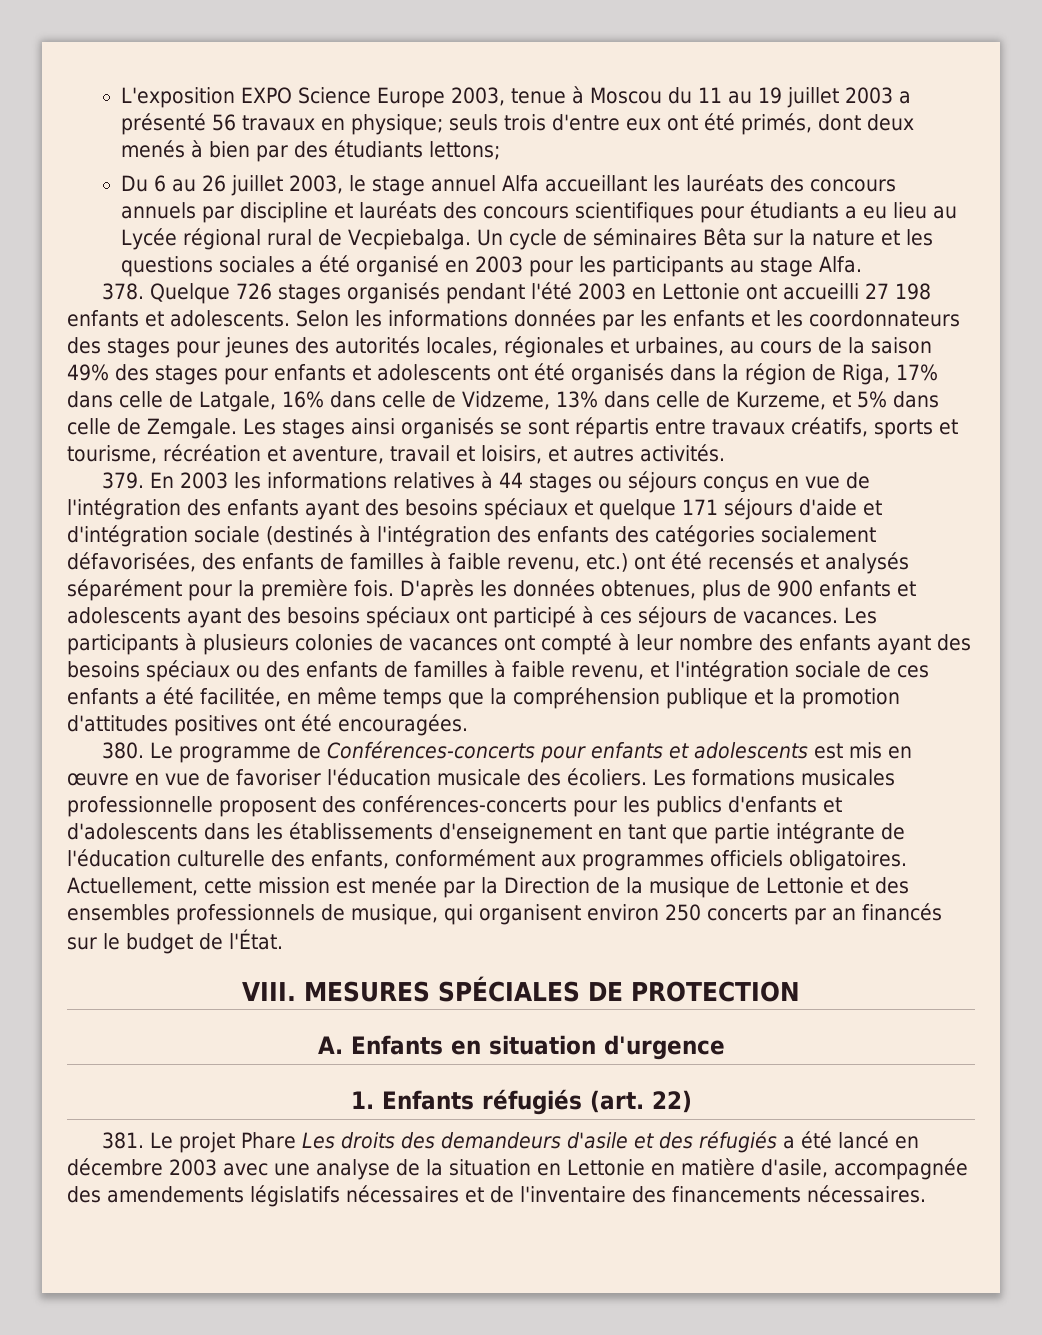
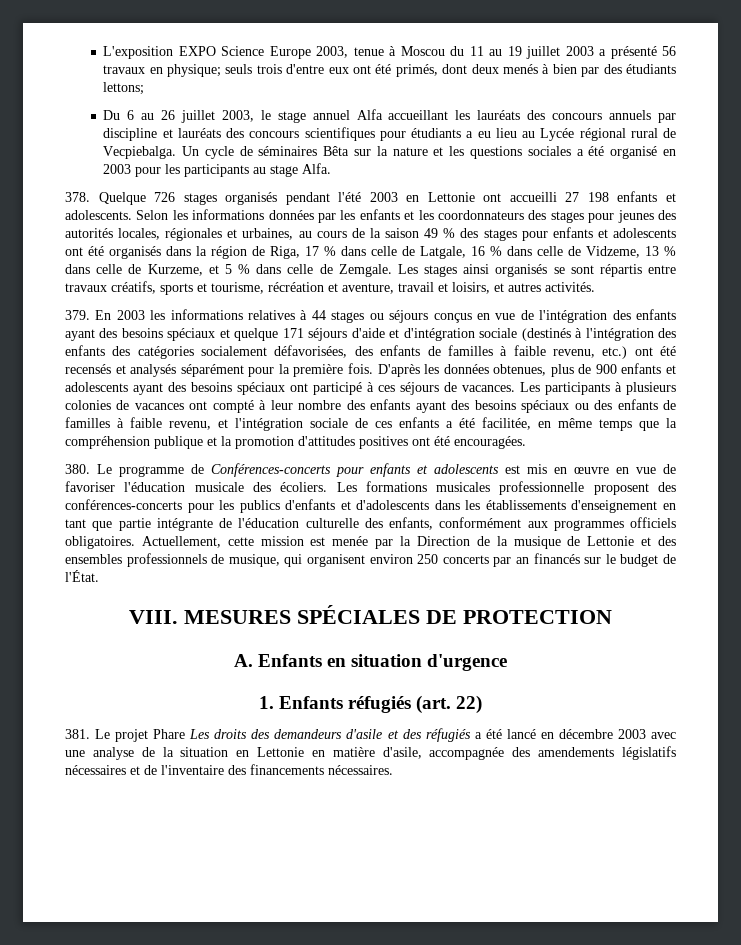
- Selon les informations données par les enfants et les coordonnateurs des stages pour jeunes des autorités locales, régionales et urbaines, au cours de la saison 49% des stages pour enfants et adolescents ont été organisés dans la région de Riga, 17% dans celle de Latgale, 16% dans celle de Vidzeme, 13% dans celle de Kurzeme, et 5% dans celle de Zemgale.
+ Selon les informations données par les enfants et les coordonnateurs des stages pour jeunes des autorités locales, régionales et urbaines, au cours de la saison 49 % des stages pour enfants et adolescents ont été organisés dans la région de Riga, 17 % dans celle de Latgale, 16 % dans celle de Vidzeme, 13 % dans celle de Kurzeme, et 5 % dans celle de Zemgale.

